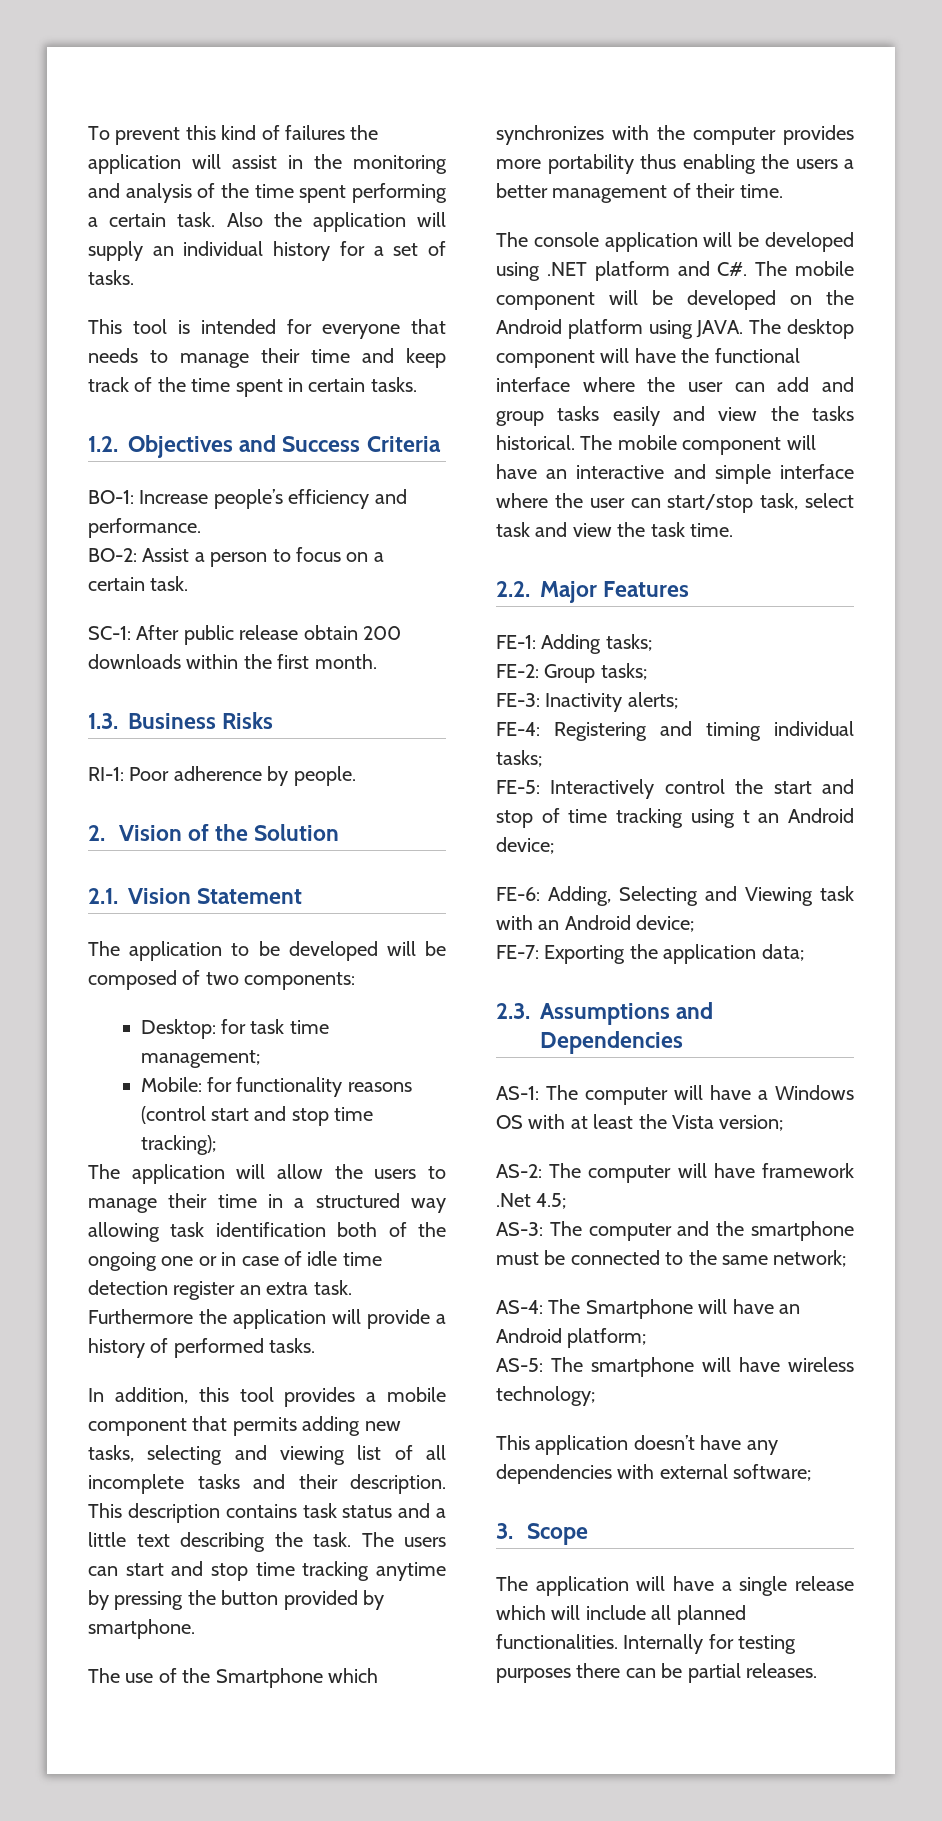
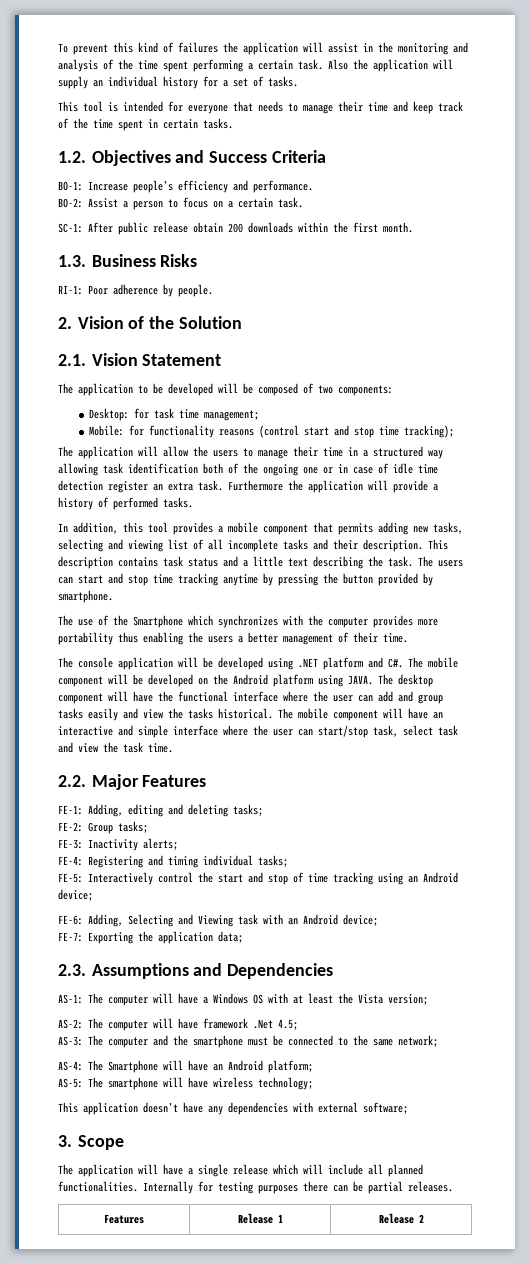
- FE-1: Adding tasks;
+ FE-1: Adding, editing and deleting tasks;
- FE-5: Interactively control the start and stop of time tracking using t an Android device;
+ FE-5: Interactively control the start and stop of time tracking using an Android device;
+ Features | Release 1 | Release 2

